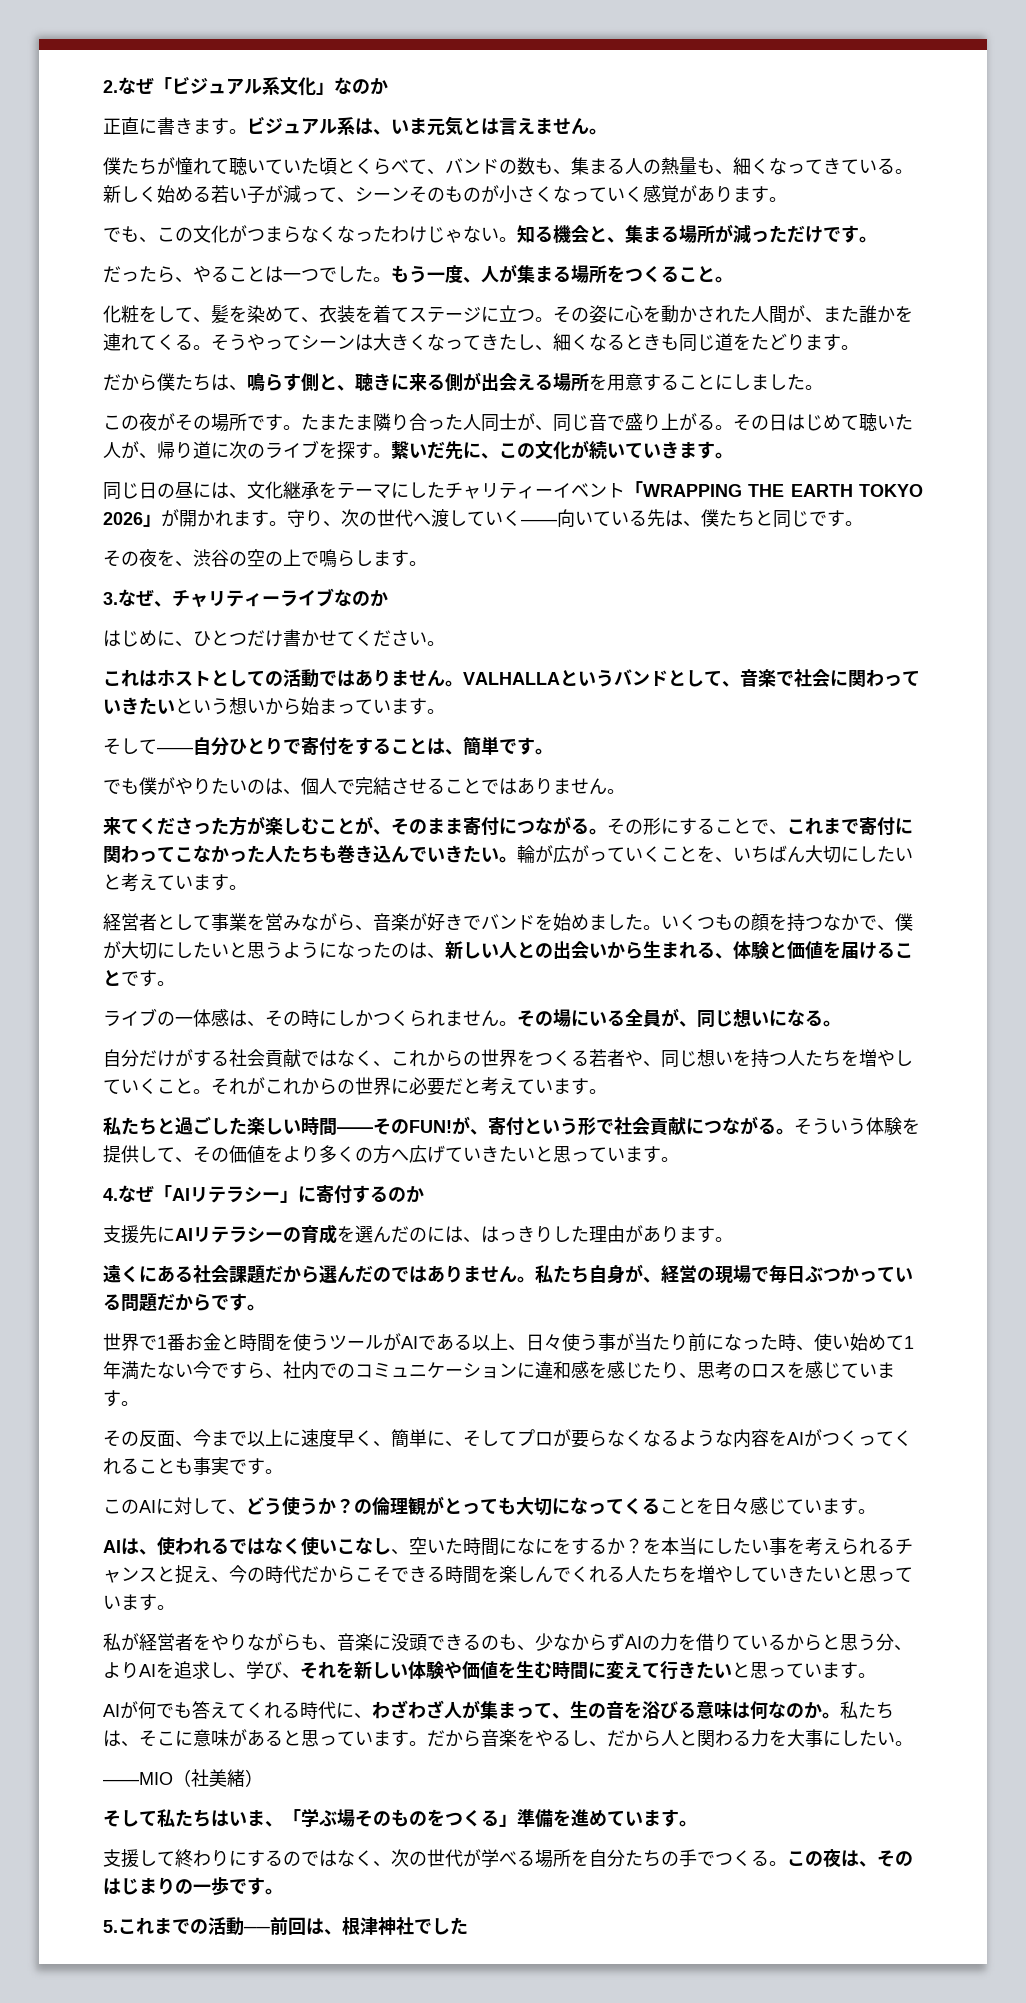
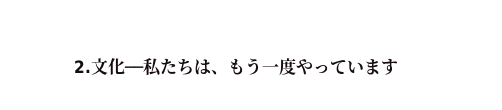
- 2.なぜ「ビジュアル系文化」なのか
- 正直に書きます。ビジュアル系は、いま元気とは言えません。
- 僕たちが憧れて聴いていた頃とくらべて、バンドの数も、集まる人の熱量も、細くなってきている。新しく始める若い子が減って、シーンそのものが小さくなっていく感覚があります。
- でも、この文化がつまらなくなったわけじゃない。知る機会と、集まる場所が減っただけです。
- だったら、やることは一つでした。もう一度、人が集まる場所をつくること。
- 化粧をして、髪を染めて、衣装を着てステージに立つ。その姿に心を動かされた人間が、また誰かを連れてくる。そうやってシーンは大きくなってきたし、細くなるときも同じ道をたどります。
- だから僕たちは、鳴らす側と、聴きに来る側が出会える場所を用意することにしました。
- この夜がその場所です。たまたま隣り合った人同士が、同じ音で盛り上がる。その日はじめて聴いた人が、帰り道に次のライブを探す。繋いだ先に、この文化が続いていきます。
- 同じ日の昼には、文化継承をテーマにしたチャリティーイベント「WRAPPING THE EARTH TOKYO 2026」が開かれます。守り、次の世代へ渡していく——向いている先は、僕たちと同じです。
- その夜を、渋谷の空の上で鳴らします。
- 3.なぜ、チャリティーライブなのか
- はじめに、ひとつだけ書かせてください。
- これはホストとしての活動ではありません。VALHALLAというバンドとして、音楽で社会に関わっていきたいという想いから始まっています。
- そして——自分ひとりで寄付をすることは、簡単です。
- でも僕がやりたいのは、個人で完結させることではありません。
- 来てくださった方が楽しむことが、そのまま寄付につながる。その形にすることで、これまで寄付に関わってこなかった人たちも巻き込んでいきたい。輪が広がっていくことを、いちばん大切にしたいと考えています。
- 経営者として事業を営みながら、音楽が好きでバンドを始めました。いくつもの顔を持つなかで、僕が大切にしたいと思うようになったのは、新しい人との出会いから生まれる、体験と価値を届けることです。
- ライブの一体感は、その時にしかつくられません。その場にいる全員が、同じ想いになる。
- 自分だけがする社会貢献ではなく、これからの世界をつくる若者や、同じ想いを持つ人たちを増やしていくこと。それがこれからの世界に必要だと考えています。
- 私たちと過ごした楽しい時間——そのFUN!が、寄付という形で社会貢献につながる。そういう体験を提供して、その価値をより多くの方へ広げていきたいと思っています。
- 4.なぜ「AIリテラシー」に寄付するのか
- 支援先にAIリテラシーの育成を選んだのには、はっきりした理由があります。
- 遠くにある社会課題だから選んだのではありません。私たち自身が、経営の現場で毎日ぶつかっている問題だからです。
- 世界で1番お金と時間を使うツールがAIである以上、日々使う事が当たり前になった時、使い始めて1年満たない今ですら、社内でのコミュニケーションに違和感を感じたり、思考のロスを感じています。
- その反面、今まで以上に速度早く、簡単に、そしてプロが要らなくなるような内容をAIがつくってくれることも事実です。
- このAIに対して、どう使うか？の倫理観がとっても大切になってくることを日々感じています。
- AIは、使われるではなく使いこなし、空いた時間になにをするか？を本当にしたい事を考えられるチャンスと捉え、今の時代だからこそできる時間を楽しんでくれる人たちを増やしていきたいと思っています。
- 私が経営者をやりながらも、音楽に没頭できるのも、少なからずAIの力を借りているからと思う分、よりAIを追求し、学び、それを新しい体験や価値を生む時間に変えて行きたいと思っています。
- AIが何でも答えてくれる時代に、わざわざ人が集まって、生の音を浴びる意味は何なのか。私たちは、そこに意味があると思っています。だから音楽をやるし、だから人と関わる力を大事にしたい。
- ——MIO（社美緒）
- そして私たちはいま、「学ぶ場そのものをつくる」準備を進めています。
- 支援して終わりにするのではなく、次の世代が学べる場所を自分たちの手でつくる。この夜は、そのはじまりの一歩です。
- 5.これまでの活動──前回は、根津神社でした
+ 2.文化──私たちは、もう一度やっています

